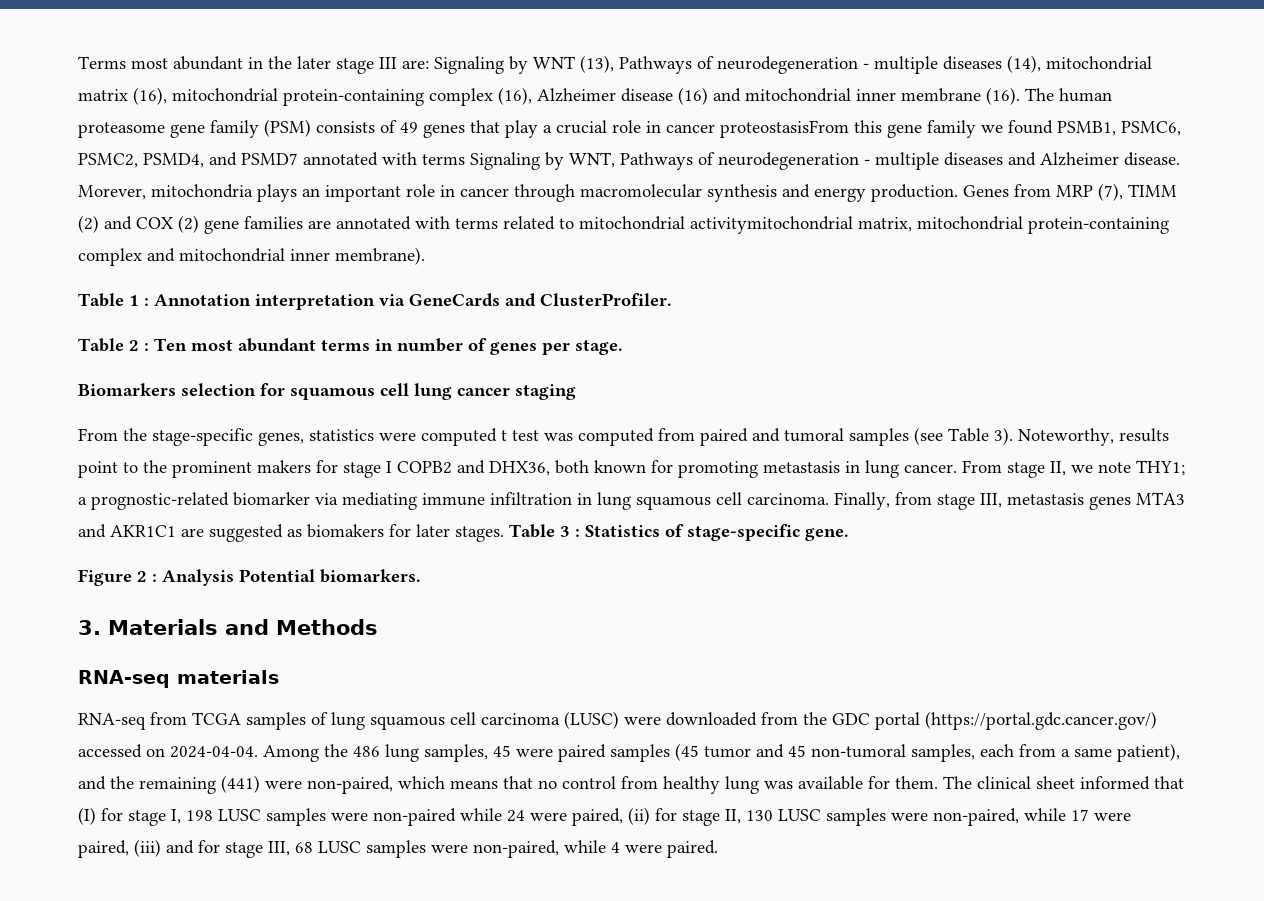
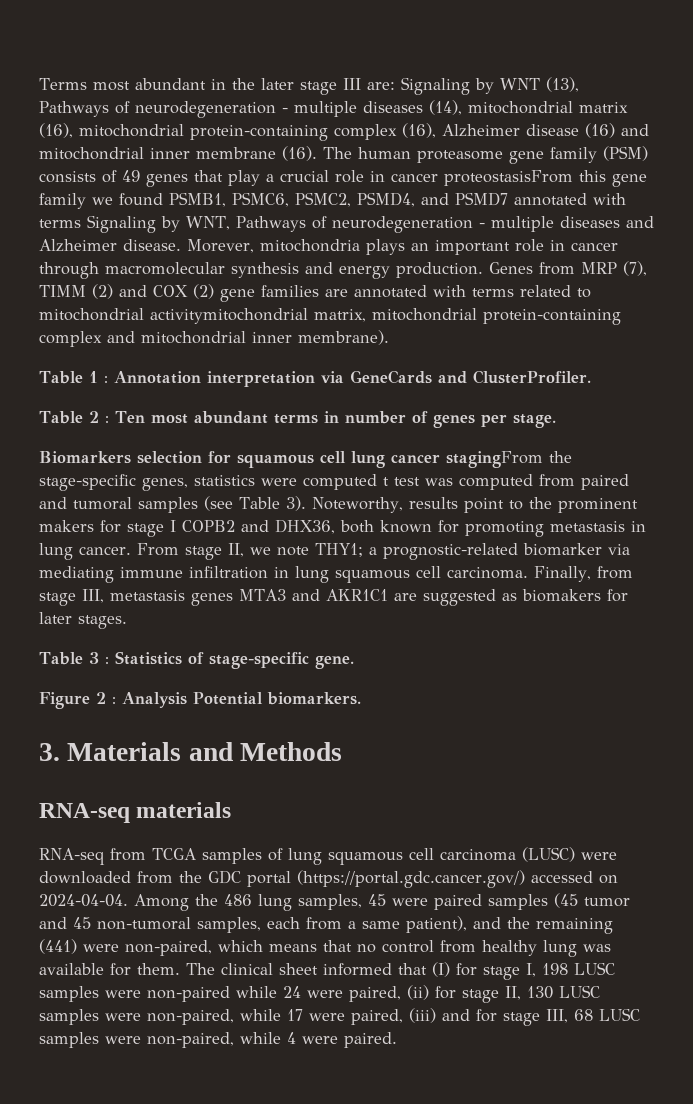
- Biomarkers selection for squamous cell lung cancer staging
- From the stage-specific genes, statistics were computed t test was computed from paired and tumoral samples (see Table 3).
+ Biomarkers selection for squamous cell lung cancer stagingFrom the stage-specific genes, statistics were computed t test was computed from paired and tumoral samples (see Table 3).
- Finally, from stage III, metastasis genes MTA3 and AKR1C1 are suggested as biomakers for later stages. Table 3 : Statistics of stage-specific gene.
+ Finally, from stage III, metastasis genes MTA3 and AKR1C1 are suggested as biomakers for later stages.
+ Table 3 : Statistics of stage-specific gene.

